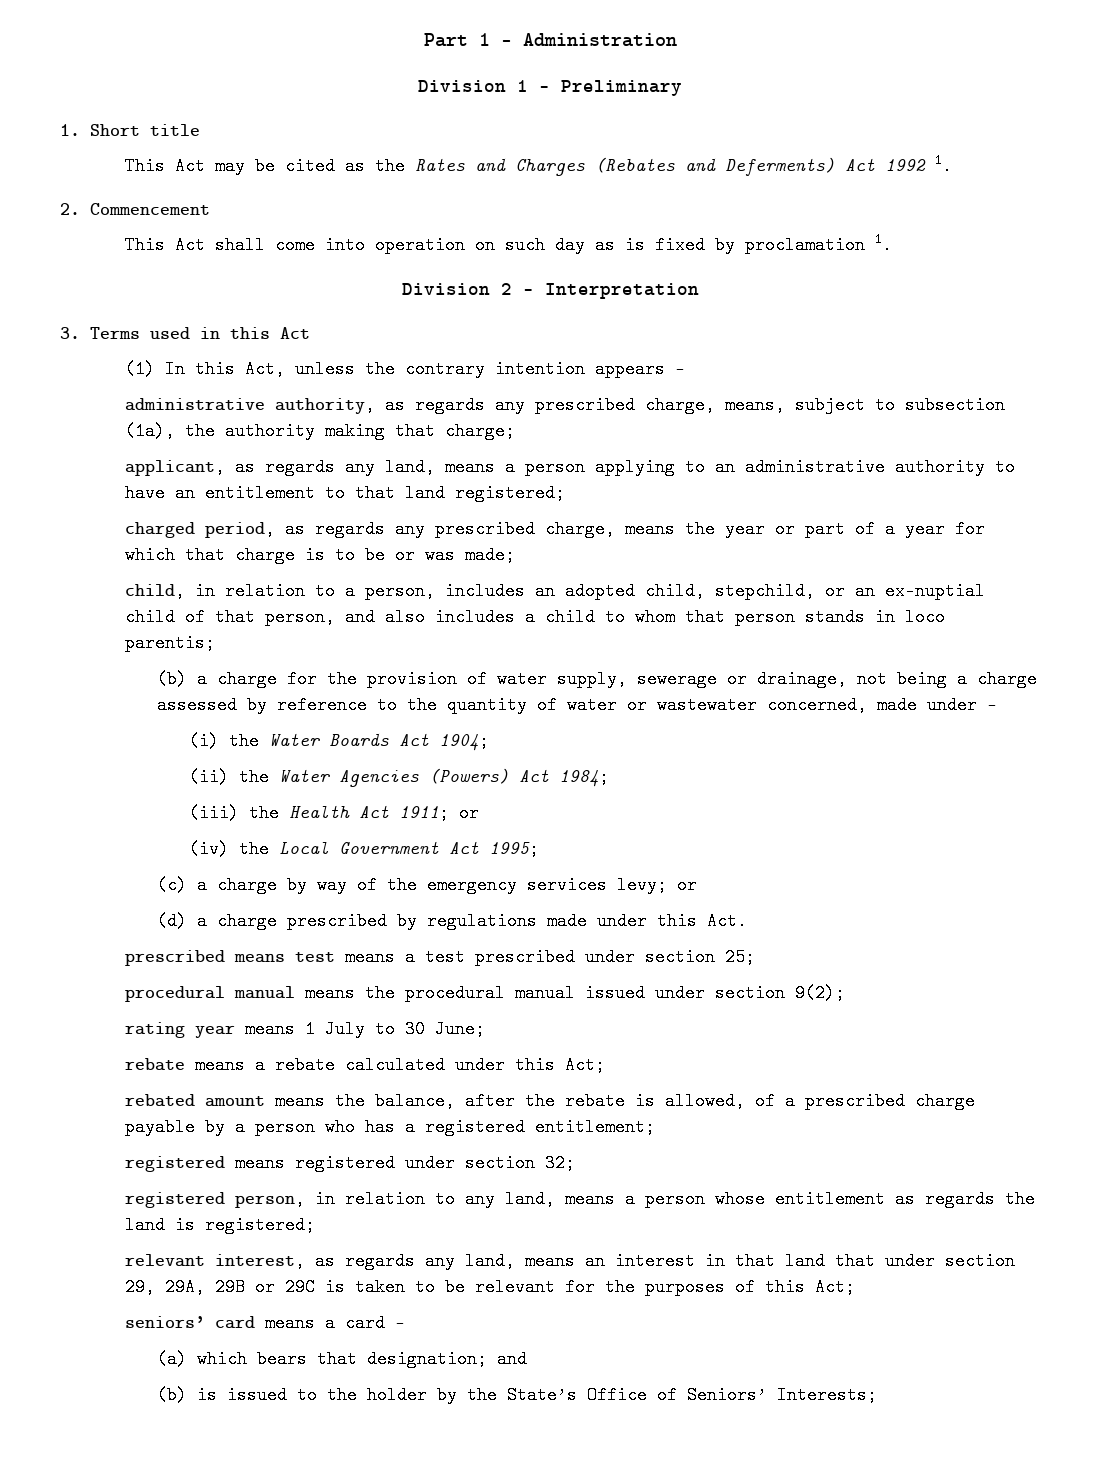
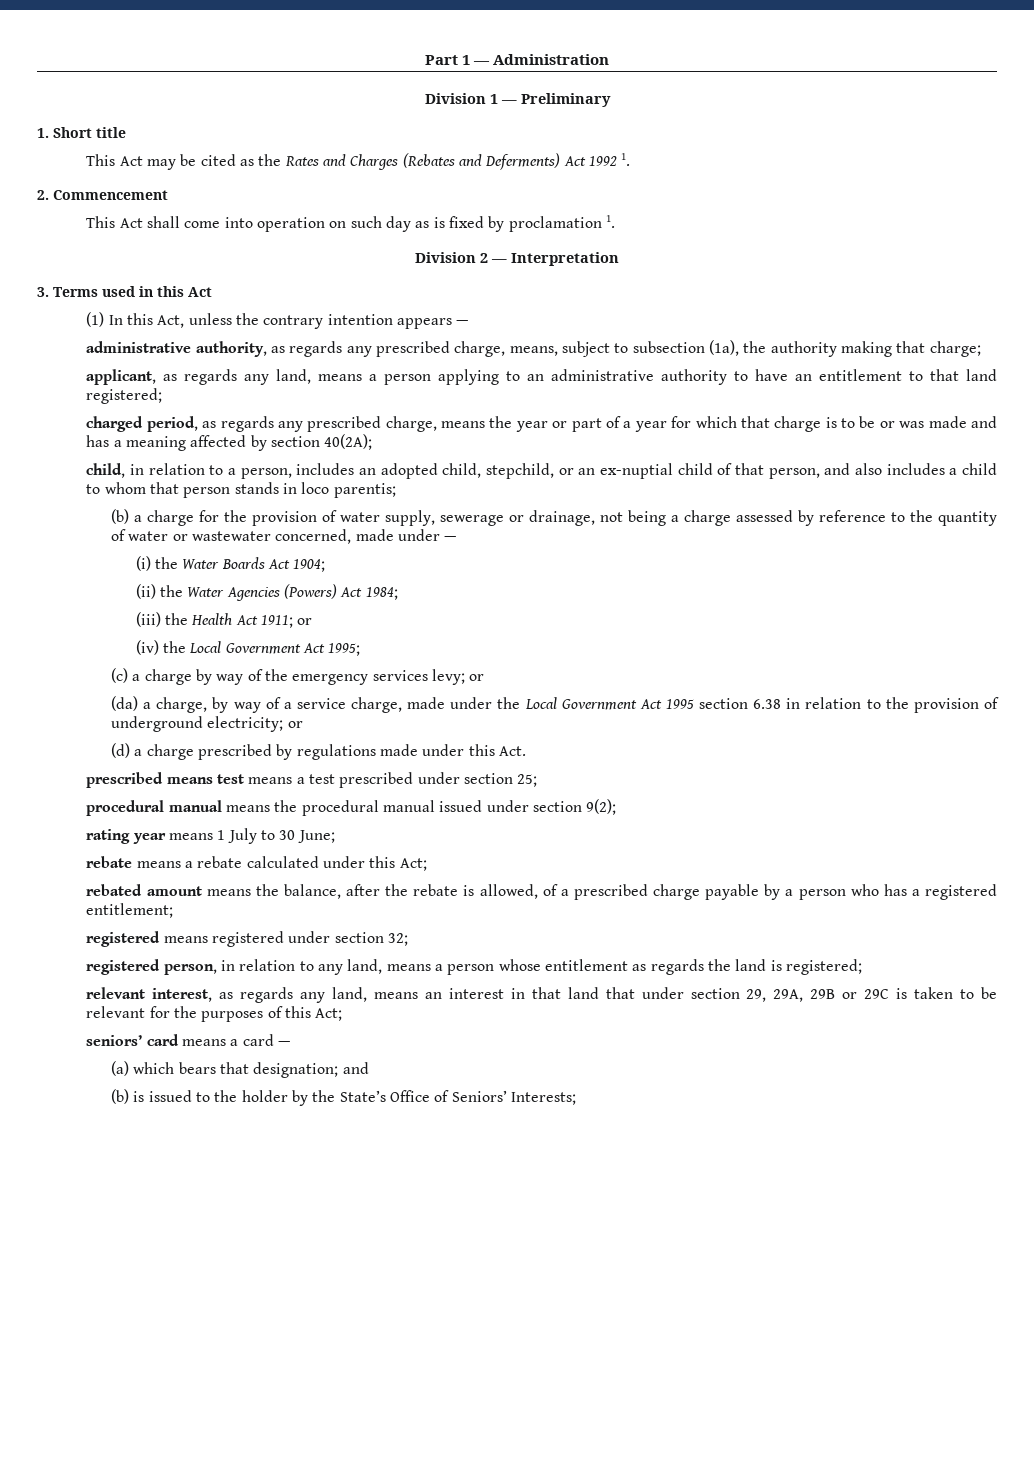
- charged period, as regards any prescribed charge, means the year or part of a year for which that charge is to be or was made;
+ charged period, as regards any prescribed charge, means the year or part of a year for which that charge is to be or was made and has a meaning affected by section 40(2A);
+ (da) a charge, by way of a service charge, made under the Local Government Act 1995 section 6.38 in relation to the provision of underground electricity; or

